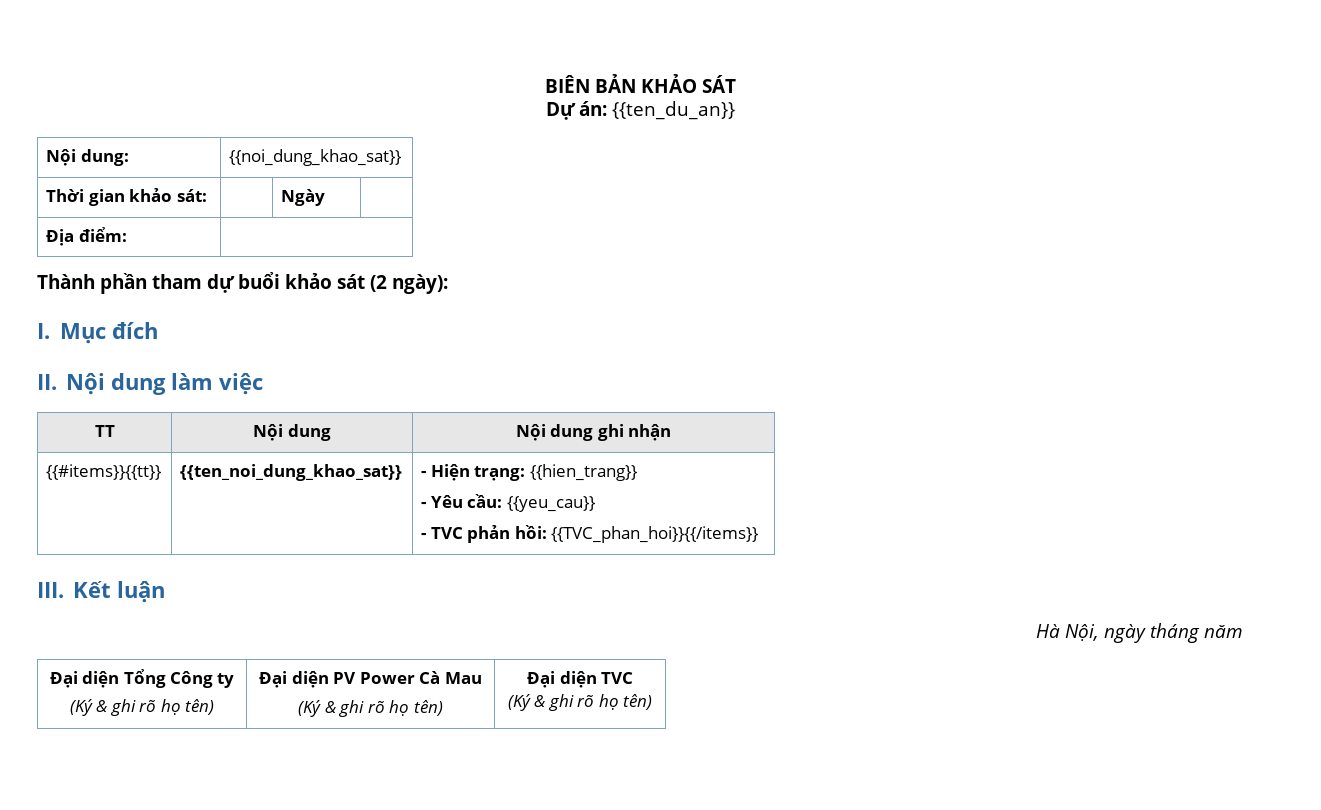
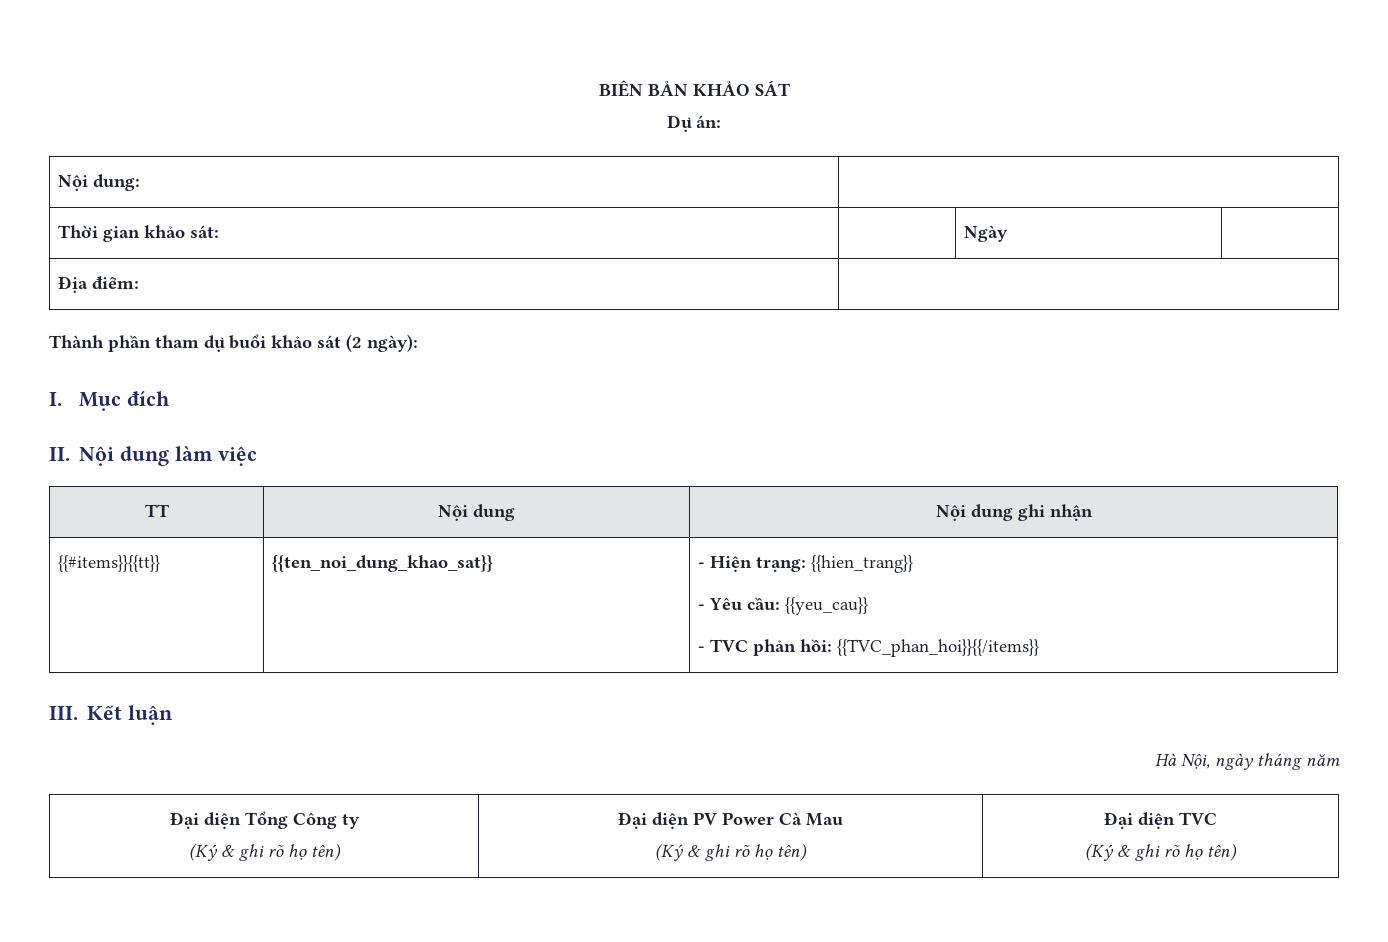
- Dự án: {{ten_du_an}}
+ Dự án:
- Nội dung: | {{noi_dung_khao_sat}}
+ Nội dung: |

